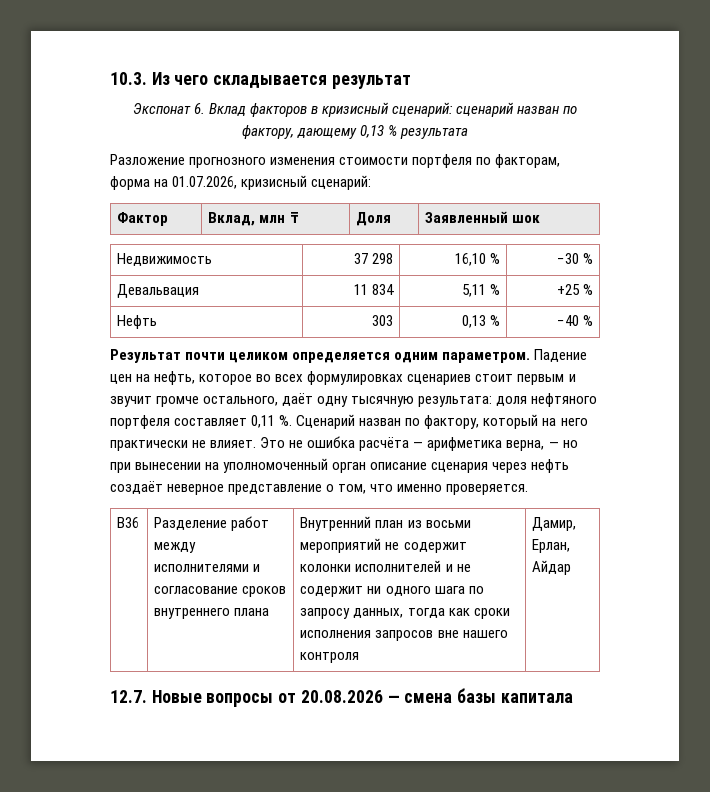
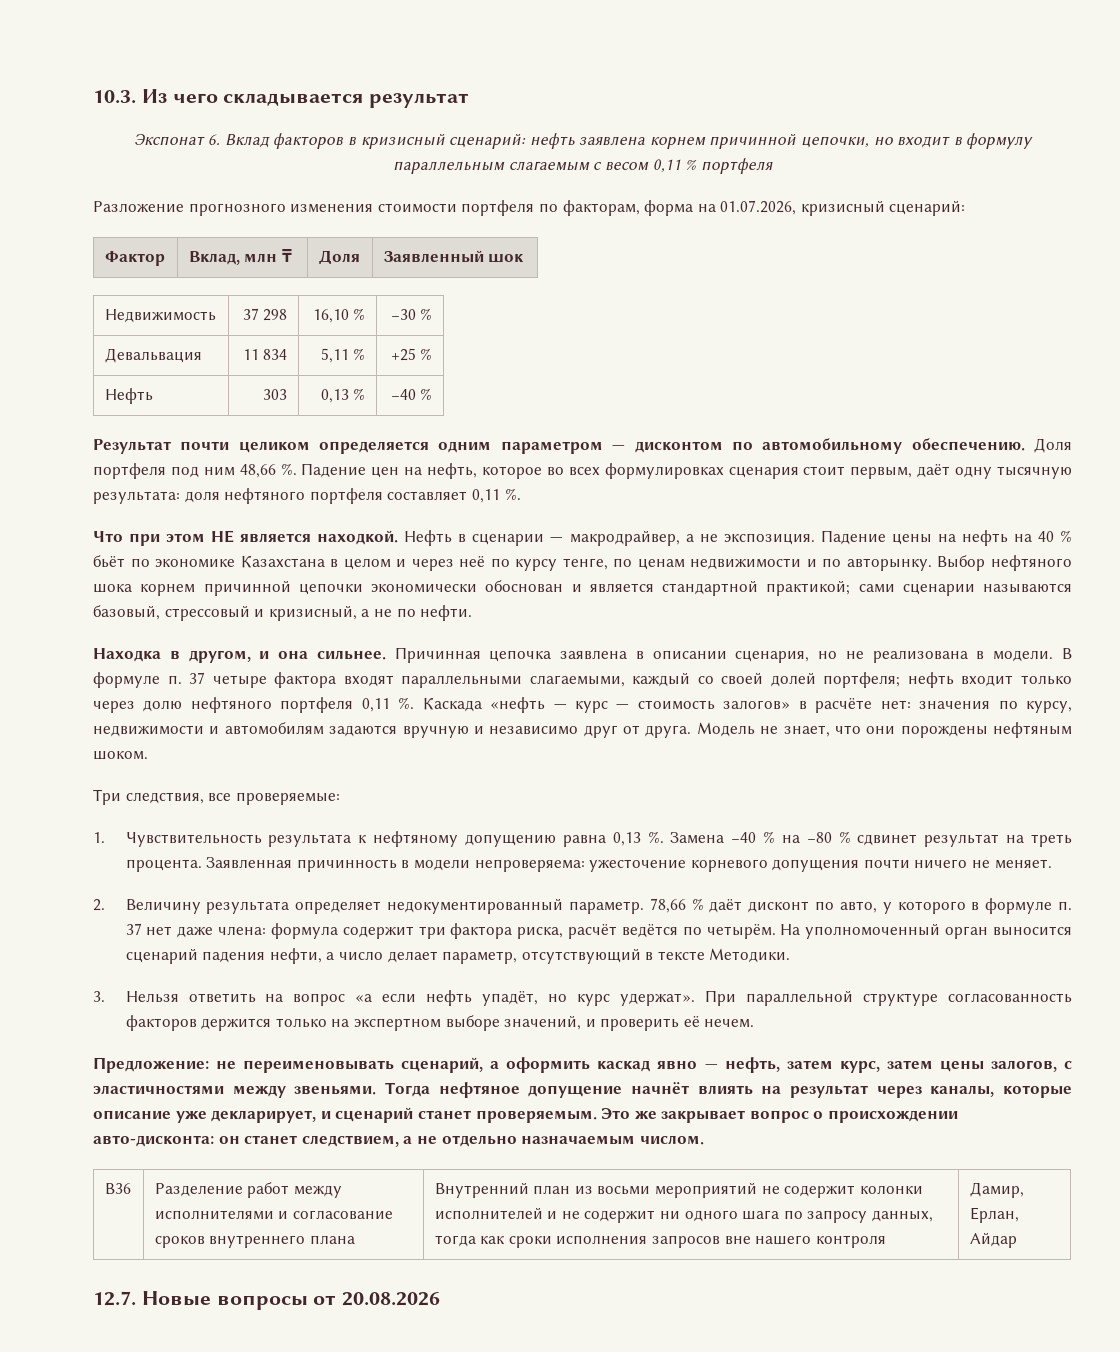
- Экспонат 6. Вклад факторов в кризисный сценарий: сценарий назван по фактору, дающему 0,13 % результата
+ Экспонат 6. Вклад факторов в кризисный сценарий: нефть заявлена корнем причинной цепочки, но входит в формулу параллельным слагаемым с весом 0,11 % портфеля
- Результат почти целиком определяется одним параметром.
+ Результат почти целиком определяется одним параметром — дисконтом по автомобильному обеспечению. Доля портфеля под ним 48,66 %.
- Падение цен на нефть, которое во всех формулировках сценариев стоит первым и звучит громче остального, даёт одну тысячную результата: доля нефтяного портфеля составляет 0,11 %. Сценарий назван по фактору, который на него практически не влияет. Это не ошибка расчёта — арифметика верна, — но при вынесении на уполномоченный орган описание сценария через нефть создаёт неверное представление о том, что именно проверяется.
+ Падение цен на нефть, которое во всех формулировках сценария стоит первым, даёт одну тысячную результата: доля нефтяного портфеля составляет 0,11 %.
+ Что при этом НЕ является находкой. Нефть в сценарии — макродрайвер, а не экспозиция. Падение цены на нефть на 40 % бьёт по экономике Казахстана в целом и через неё по курсу тенге, по ценам недвижимости и по авторынку. Выбор нефтяного шока корнем причинной цепочки экономически обоснован и является стандартной практикой; сами сценарии называются базовый, стрессовый и кризисный, а не по нефти.
+ Находка в другом, и она сильнее. Причинная цепочка заявлена в описании сценария, но не реализована в модели. В формуле п. 37 четыре фактора входят параллельными слагаемыми, каждый со своей долей портфеля; нефть входит только через долю нефтяного портфеля 0,11 %. Каскада «нефть — курс — стоимость залогов» в расчёте нет: значения по курсу, недвижимости и автомобилям задаются вручную и независимо друг от друга. Модель не знает, что они порождены нефтяным шоком.
+ Три следствия, все проверяемые:
+ 1. Чувствительность результата к нефтяному допущению равна 0,13 %. Замена −40 % на −80 % сдвинет результат на треть процента. Заявленная причинность в модели непроверяема: ужесточение корневого допущения почти ничего не меняет.
+ 2. Величину результата определяет недокументированный параметр. 78,66 % даёт дисконт по авто, у которого в формуле п. 37 нет даже члена: формула содержит три фактора риска, расчёт ведётся по четырём. На уполномоченный орган выносится сценарий падения нефти, а число делает параметр, отсутствующий в тексте Методики.
+ 3. Нельзя ответить на вопрос «а если нефть упадёт, но курс удержат». При параллельной структуре согласованность факторов держится только на экспертном выборе значений, и проверить её нечем.
+ Предложение: не переименовывать сценарий, а оформить каскад явно — нефть, затем курс, затем цены залогов, с эластичностями между звеньями. Тогда нефтяное допущение начнёт влиять на результат через каналы, которые описание уже декларирует, и сценарий станет проверяемым. Это же закрывает вопрос о происхождении авто-дисконта: он станет следствием, а не отдельно назначаемым числом.
- 12.7. Новые вопросы от 20.08.2026 — смена базы капитала
+ 12.7. Новые вопросы от 20.08.2026

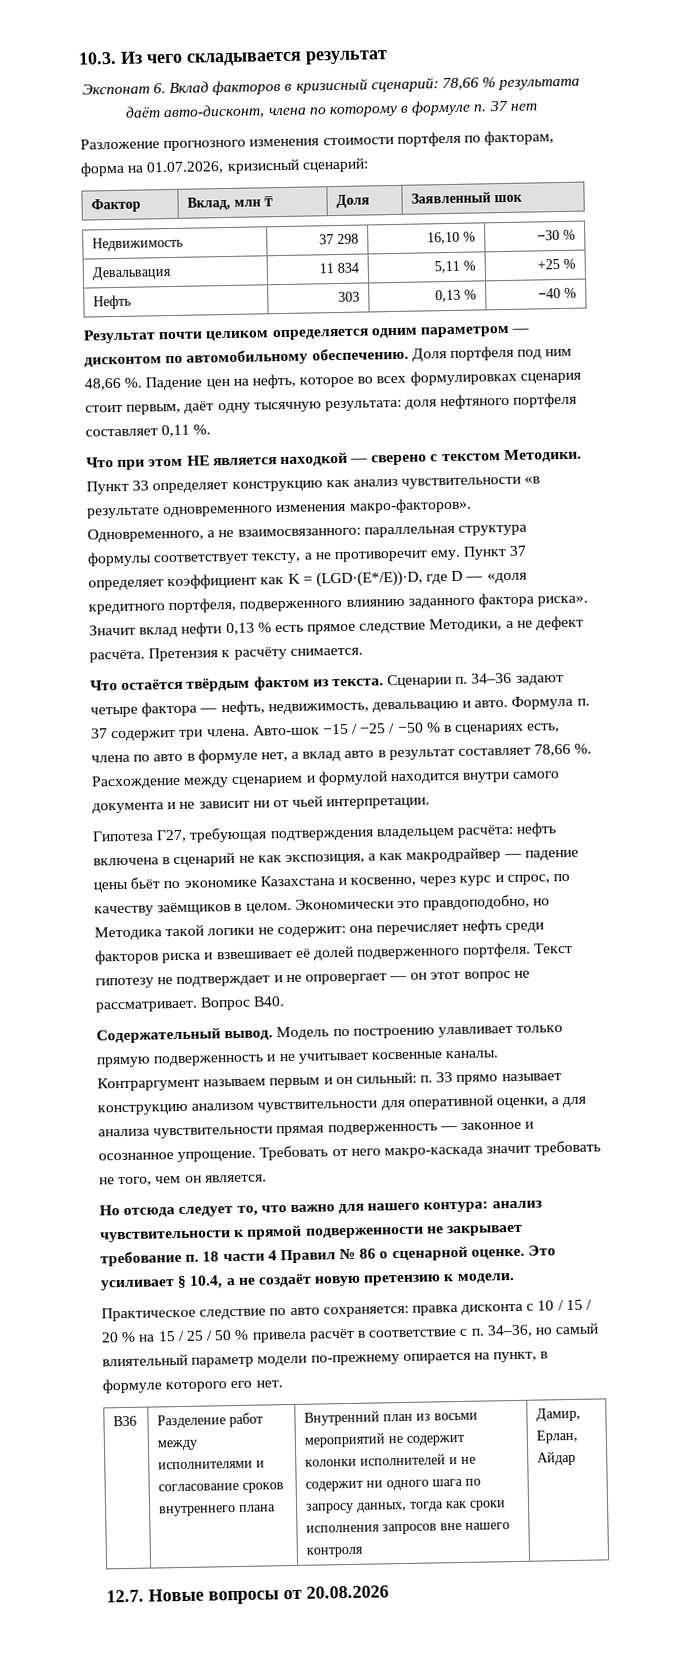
- Экспонат 6. Вклад факторов в кризисный сценарий: нефть заявлена корнем причинной цепочки, но входит в формулу параллельным слагаемым с весом 0,11 % портфеля
+ Экспонат 6. Вклад факторов в кризисный сценарий: 78,66 % результата даёт авто-дисконт, члена по которому в формуле п. 37 нет
- Что при этом НЕ является находкой. Нефть в сценарии — макродрайвер, а не экспозиция. Падение цены на нефть на 40 % бьёт по экономике Казахстана в целом и через неё по курсу тенге, по ценам недвижимости и по авторынку. Выбор нефтяного шока корнем причинной цепочки экономически обоснован и является стандартной практикой; сами сценарии называются базовый, стрессовый и кризисный, а не по нефти.
- Находка в другом, и она сильнее. Причинная цепочка заявлена в описании сценария, но не реализована в модели. В формуле п. 37 четыре фактора входят параллельными слагаемыми, каждый со своей долей портфеля; нефть входит только через долю нефтяного портфеля 0,11 %. Каскада «нефть — курс — стоимость залогов» в расчёте нет: значения по курсу, недвижимости и автомобилям задаются вручную и независимо друг от друга. Модель не знает, что они порождены нефтяным шоком.
- Три следствия, все проверяемые:
- 1. Чувствительность результата к нефтяному допущению равна 0,13 %. Замена −40 % на −80 % сдвинет результат на треть процента. Заявленная причинность в модели непроверяема: ужесточение корневого допущения почти ничего не меняет.
- 2. Величину результата определяет недокументированный параметр. 78,66 % даёт дисконт по авто, у которого в формуле п. 37 нет даже члена: формула содержит три фактора риска, расчёт ведётся по четырём. На уполномоченный орган выносится сценарий падения нефти, а число делает параметр, отсутствующий в тексте Методики.
- 3. Нельзя ответить на вопрос «а если нефть упадёт, но курс удержат». При параллельной структуре согласованность факторов держится только на экспертном выборе значений, и проверить её нечем.
- Предложение: не переименовывать сценарий, а оформить каскад явно — нефть, затем курс, затем цены залогов, с эластичностями между звеньями. Тогда нефтяное допущение начнёт влиять на результат через каналы, которые описание уже декларирует, и сценарий станет проверяемым. Это же закрывает вопрос о происхождении авто-дисконта: он станет следствием, а не отдельно назначаемым числом.
+ Что при этом НЕ является находкой — сверено с текстом Методики. Пункт 33 определяет конструкцию как анализ чувствительности «в результате одновременного изменения макро-факторов». Одновременного, а не взаимосвязанного: параллельная структура формулы соответствует тексту, а не противоречит ему. Пункт 37 определяет коэффициент как K = (LGD·(E*/E))·D, где D — «доля кредитного портфеля, подверженного влиянию заданного фактора риска». Значит вклад нефти 0,13 % есть прямое следствие Методики, а не дефект расчёта. Претензия к расчёту снимается.
+ Что остаётся твёрдым фактом из текста. Сценарии п. 34–36 задают четыре фактора — нефть, недвижимость, девальвацию и авто. Формула п. 37 содержит три члена. Авто-шок −15 / −25 / −50 % в сценариях есть, члена по авто в формуле нет, а вклад авто в результат составляет 78,66 %. Расхождение между сценарием и формулой находится внутри самого документа и не зависит ни от чьей интерпретации.
+ Гипотеза Г27, требующая подтверждения владельцем расчёта: нефть включена в сценарий не как экспозиция, а как макродрайвер — падение цены бьёт по экономике Казахстана и косвенно, через курс и спрос, по качеству заёмщиков в целом. Экономически это правдоподобно, но Методика такой логики не содержит: она перечисляет нефть среди факторов риска и взвешивает её долей подверженного портфеля. Текст гипотезу не подтверждает и не опровергает — он этот вопрос не рассматривает. Вопрос В40.
+ Содержательный вывод. Модель по построению улавливает только прямую подверженность и не учитывает косвенные каналы. Контраргумент называем первым и он сильный: п. 33 прямо называет конструкцию анализом чувствительности для оперативной оценки, а для анализа чувствительности прямая подверженность — законное и осознанное упрощение. Требовать от него макро-каскада значит требовать не того, чем он является.
+ Но отсюда следует то, что важно для нашего контура: анализ чувствительности к прямой подверженности не закрывает требование п. 18 части 4 Правил № 86 о сценарной оценке. Это усиливает § 10.4, а не создаёт новую претензию к модели.
+ Практическое следствие по авто сохраняется: правка дисконта с 10 / 15 / 20 % на 15 / 25 / 50 % привела расчёт в соответствие с п. 34–36, но самый влиятельный параметр модели по-прежнему опирается на пункт, в формуле которого его нет.

